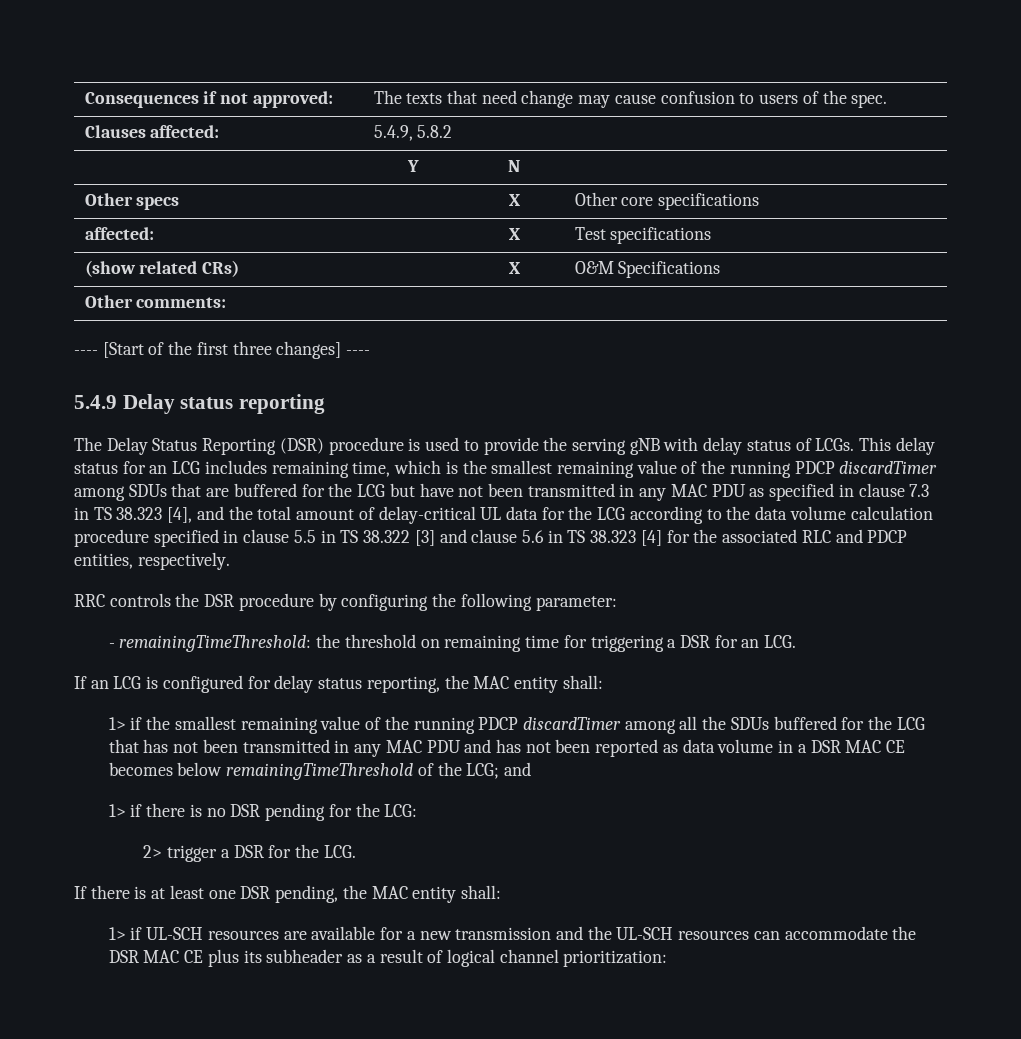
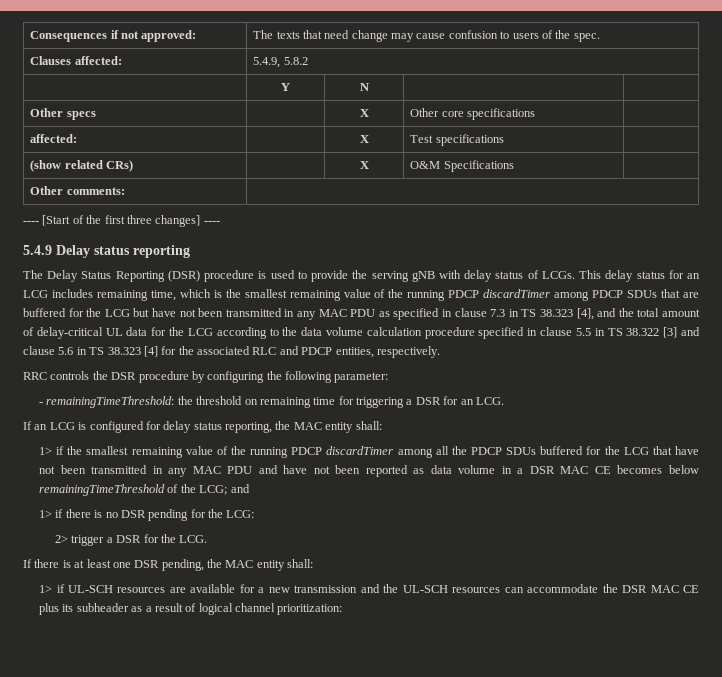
- This delay status for an LCG includes remaining time, which is the smallest remaining value of the running PDCP discardTimer among SDUs that are buffered for the LCG but have not been transmitted in any MAC PDU as specified in clause 7.3 in TS 38.323 [4], and the total amount of delay-critical UL data for the LCG according to the data volume calculation procedure specified in clause 5.5 in TS 38.322 [3] and clause 5.6 in TS 38.323 [4] for the associated RLC and PDCP entities, respectively.
+ This delay status for an LCG includes remaining time, which is the smallest remaining value of the running PDCP discardTimer among PDCP SDUs that are buffered for the LCG but have not been transmitted in any MAC PDU as specified in clause 7.3 in TS 38.323 [4], and the total amount of delay-critical UL data for the LCG according to the data volume calculation procedure specified in clause 5.5 in TS 38.322 [3] and clause 5.6 in TS 38.323 [4] for the associated RLC and PDCP entities, respectively.
- 1> if the smallest remaining value of the running PDCP discardTimer among all the SDUs buffered for the LCG that has not been transmitted in any MAC PDU and has not been reported as data volume in a DSR MAC CE becomes below remainingTimeThreshold of the LCG; and
+ 1> if the smallest remaining value of the running PDCP discardTimer among all the PDCP SDUs buffered for the LCG that have not been transmitted in any MAC PDU and have not been reported as data volume in a DSR MAC CE becomes below remainingTimeThreshold of the LCG; and

